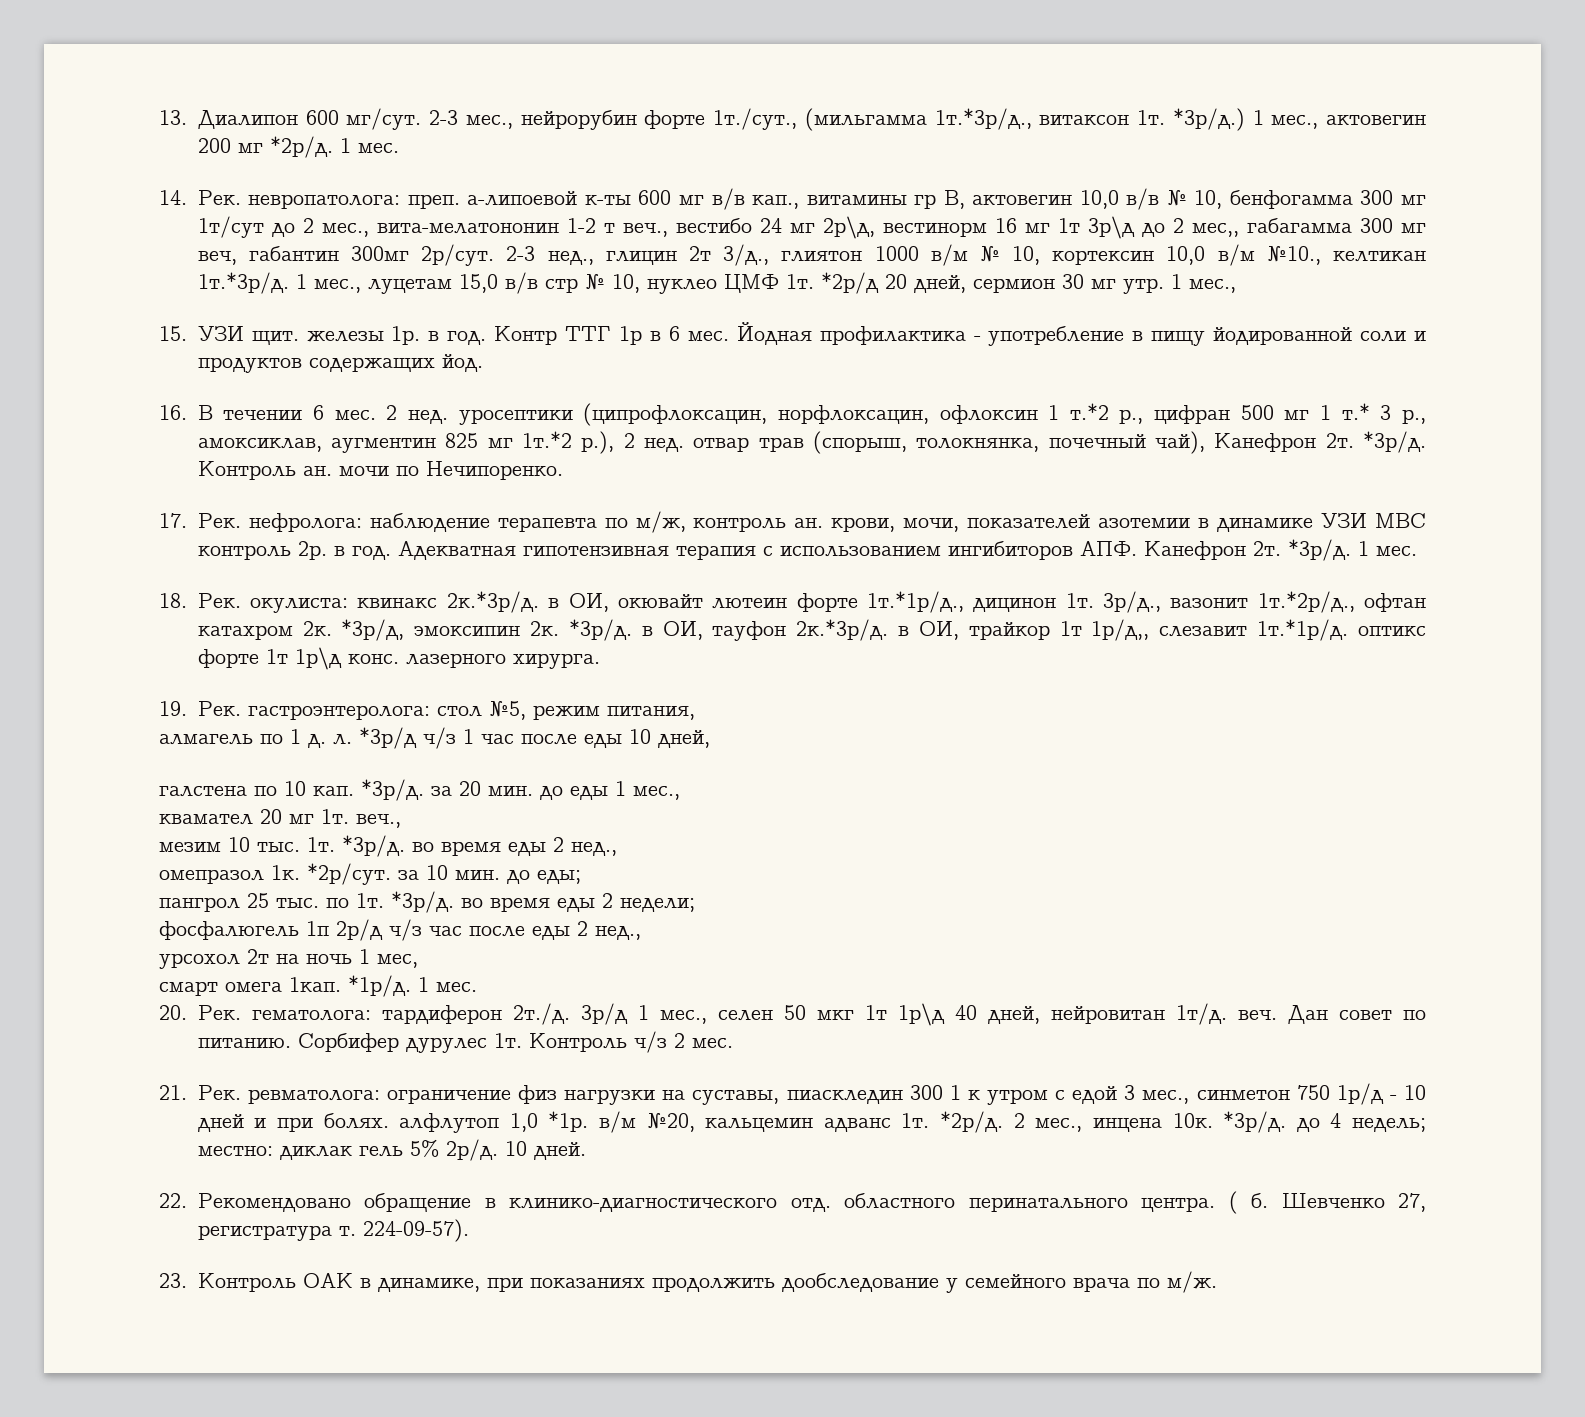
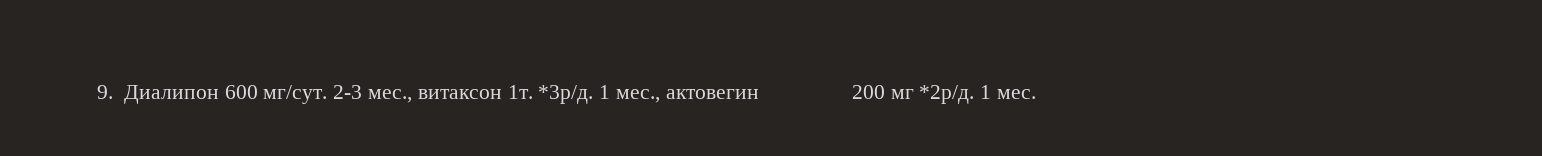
- 13. Диалипон 600 мг/сут.
+ 9. Диалипон 600 мг/сут.
- 2-3 мес., нейрорубин форте 1т./сут., (мильгамма 1т.*3р/д., витаксон 1т.
+ 2-3 мес., витаксон 1т.
- *3р/д.)
+ *3р/д.
- 14. Рек. невропатолога: преп. а-липоевой к-ты 600 мг в/в кап., витамины гр В, актовегин 10,0 в/в № 10, бенфогамма 300 мг 1т/сут до 2 мес., вита-мелатононин 1-2 т веч., вестибо 24 мг 2р\д, вестинорм 16 мг 1т 3р\д до 2 мес,, габагамма 300 мг веч, габантин 300мг 2р/сут. 2-3 нед., глицин 2т 3/д., глиятон 1000 в/м № 10, кортексин 10,0 в/м №10., келтикан 1т.*3р/д. 1 мес., луцетам 15,0 в/в стр № 10, нуклео ЦМФ 1т. *2р/д 20 дней, сермион 30 мг утр. 1 мес.,
- 15. УЗИ щит. железы 1р. в год. Контр ТТГ 1р в 6 мес. Йодная профилактика - употребление в пищу йодированной соли и продуктов содержащих йод.
- 16. В течении 6 мес. 2 нед. уросептики (ципрофлоксацин, норфлоксацин, офлоксин 1 т.*2 р., цифран 500 мг 1 т.* 3 р., амоксиклав, аугментин 825 мг 1т.*2 р.), 2 нед. отвар трав (спорыш, толокнянка, почечный чай), Канефрон 2т. *3р/д. Контроль ан. мочи по Нечипоренко.
- 17. Рек. нефролога: наблюдение терапевта по м/ж, контроль ан. крови, мочи, показателей азотемии в динамике УЗИ МВС контроль 2р. в год. Адекватная гипотензивная терапия с использованием ингибиторов АПФ. Канефрон 2т. *3р/д. 1 мес.
- 18. Рек. окулиста: квинакс 2к.*3р/д. в ОИ, окювайт лютеин форте 1т.*1р/д., дицинон 1т. 3р/д., вазонит 1т.*2р/д., офтан катахром 2к. *3р/д, эмоксипин 2к. *3р/д. в ОИ, тауфон 2к.*3р/д. в ОИ, трайкор 1т 1р/д,, слезавит 1т.*1р/д. оптикс форте 1т 1р\д конс. лазерного хирурга.
- 19. Рек. гастроэнтеролога: стол №5, режим питания,
- алмагель по 1 д. л. *3р/д ч/з 1 час после еды 10 дней,
- галстена по 10 кап. *3р/д. за 20 мин. до еды 1 мес.,
- квамател 20 мг 1т. веч.,
- мезим 10 тыс. 1т. *3р/д. во время еды 2 нед.,
- омепразол 1к. *2р/сут. за 10 мин. до еды;
- пангрол 25 тыс. по 1т. *3р/д. во время еды 2 недели;
- фосфалюгель 1п 2р/д ч/з час после еды 2 нед.,
- урсохол 2т на ночь 1 мес,
- смарт омега 1кап. *1р/д. 1 мес.
- 20. Рек. гематолога: тардиферон 2т./д. 3р/д 1 мес., селен 50 мкг 1т 1р\д 40 дней, нейровитан 1т/д. веч. Дан совет по питанию. Сорбифер дурулес 1т. Контроль ч/з 2 мес.
- 21. Рек. ревматолога: ограничение физ нагрузки на суставы, пиаскледин 300 1 к утром с едой 3 мес., синметон 750 1р/д - 10 дней и при болях. алфлутоп 1,0 *1р. в/м №20, кальцемин адванс 1т. *2р/д. 2 мес., инцена 10к. *3р/д. до 4 недель; местно: диклак гель 5% 2р/д. 10 дней.
- 22. Рекомендовано обращение в клинико-диагностического отд. областного перинатального центра. ( б. Шевченко 27, регистратура т. 224-09-57).
- 23. Контроль ОАК в динамике, при показаниях продолжить дообследование у семейного врача по м/ж.

